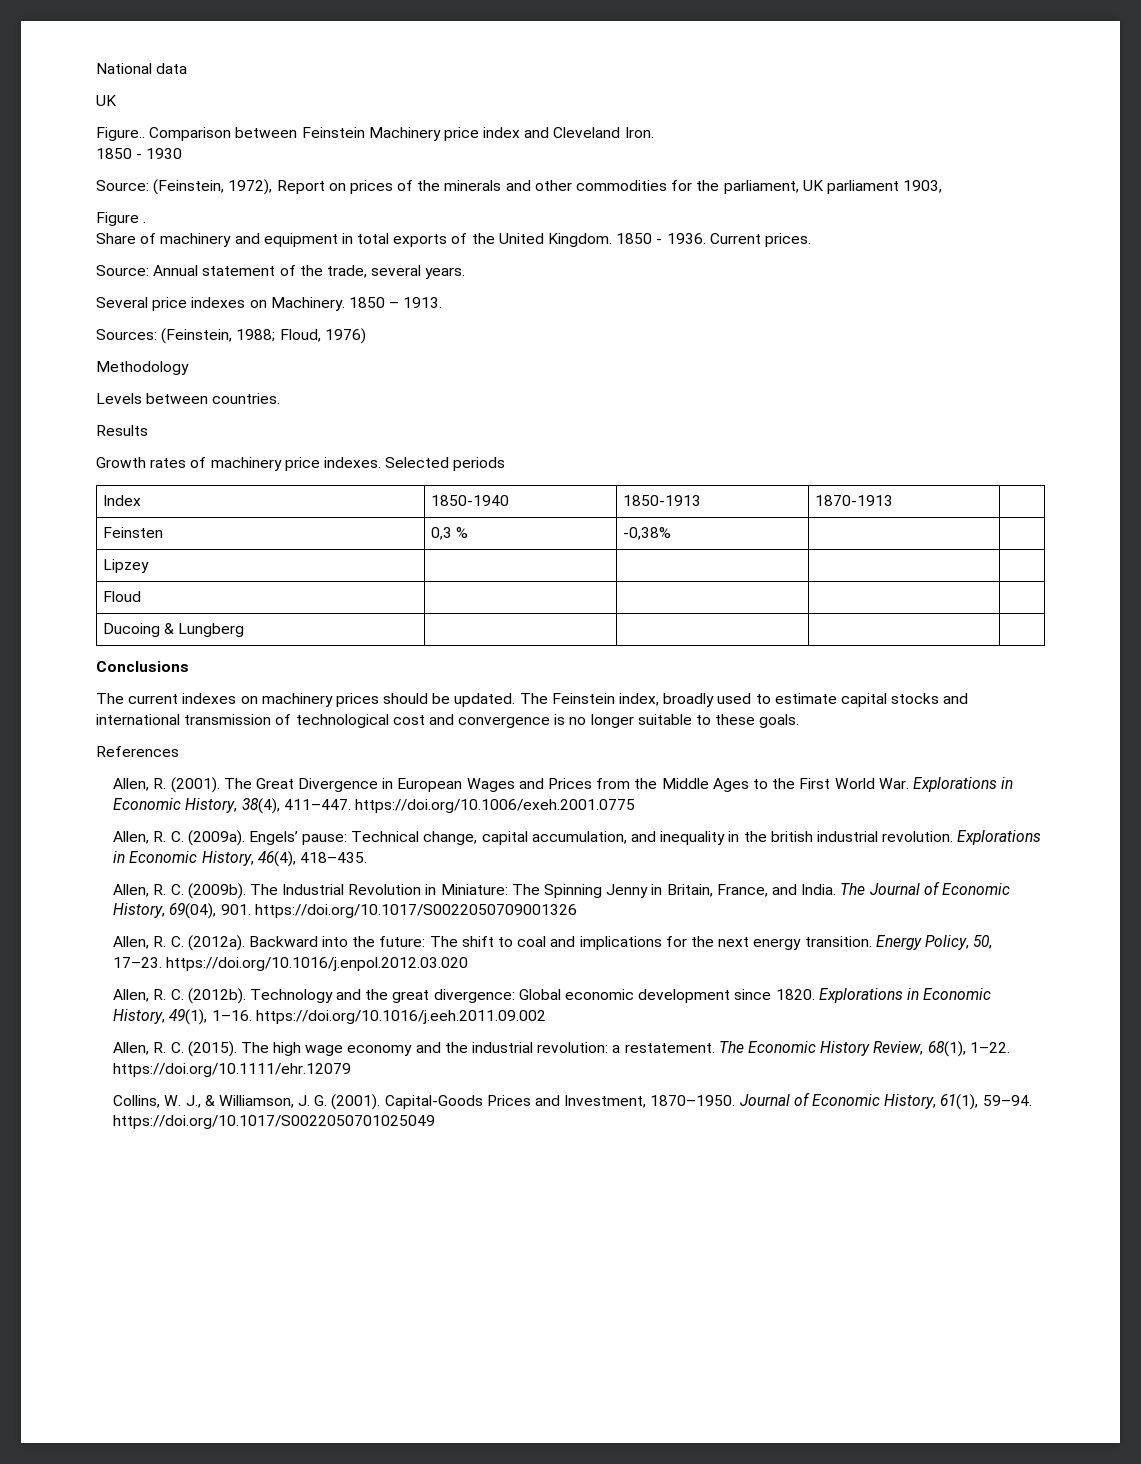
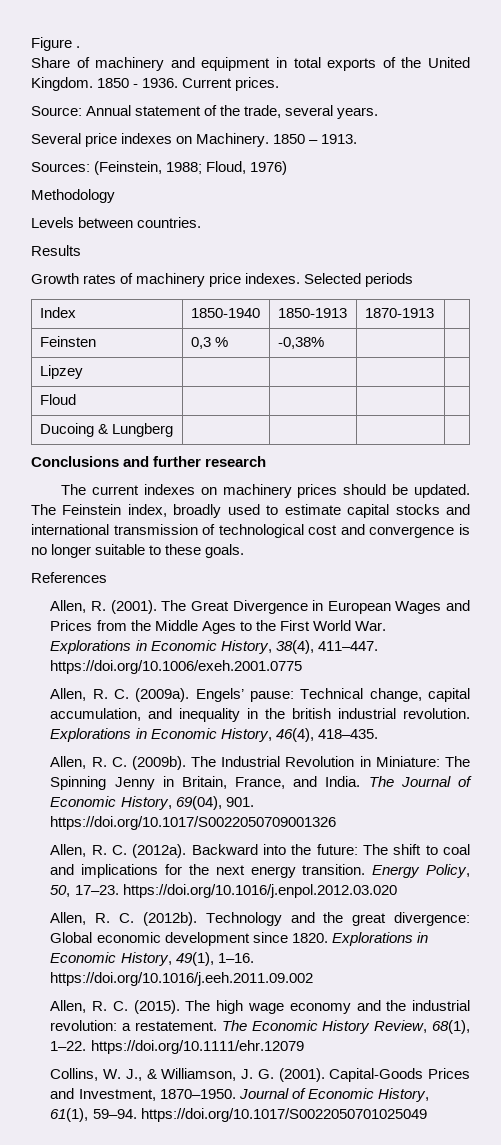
- National data
- UK
- Figure.. Comparison between Feinstein Machinery price index and Cleveland Iron.
- 1850 - 1930
- Source: (Feinstein, 1972), Report on prices of the minerals and other commodities for the parliament, UK parliament 1903,
- Conclusions
+ Conclusions and further research

